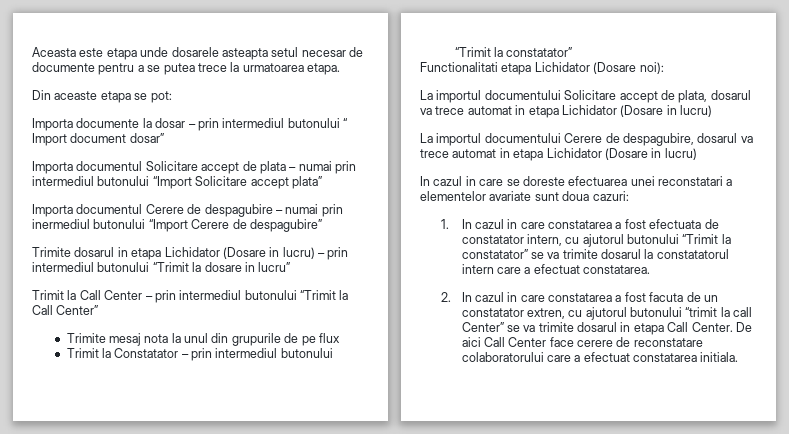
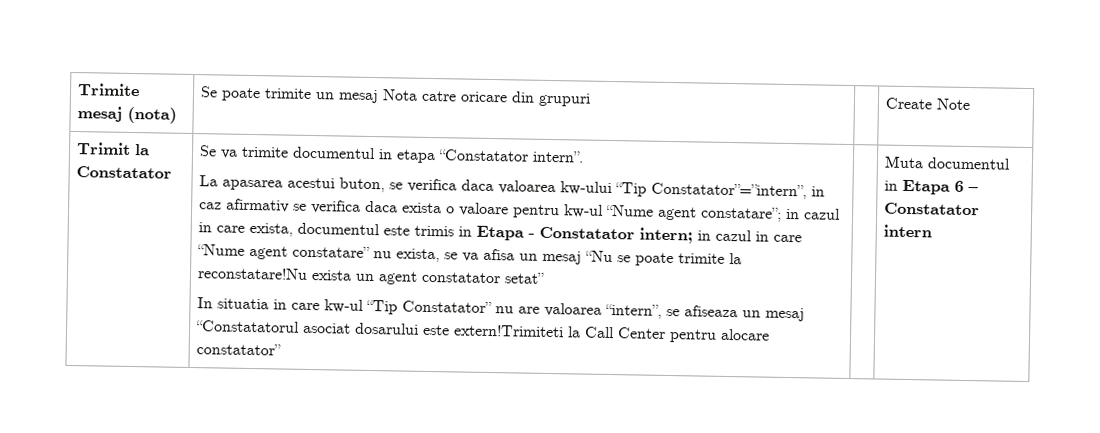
- Aceasta este etapa unde dosarele asteapta setul necesar de documente pentru a se putea trece la urmatoarea etapa.
- Din aceaste etapa se pot:
- Importa documente la dosar – prin intermediul butonului “ Import document dosar”
- Importa documentul Solicitare accept de plata – numai prin intermediul butonului “Import Solicitare accept plata”
- Importa documentul Cerere de despagubire – numai prin inermediul butonului “Import Cerere de despagubire”
- Trimite dosarul in etapa Lichidator (Dosare in lucru) – prin intermediul butonului “Trimit la dosare in lucru”
- Trimit la Call Center – prin intermediul butonului “Trimit la Call Center”
- Trimite mesaj nota la unul din grupurile de pe flux
- Trimit la Constatator – prin intermediul butonului “Trimit la constatator”
- Functionalitati etapa Lichidator (Dosare noi):
- La importul documentului Solicitare accept de plata, dosarul va trece automat in etapa Lichidator (Dosare in lucru)
- La importul documentului Cerere de despagubire, dosarul va trece automat in etapa Lichidator (Dosare in lucru)
- In cazul in care se doreste efectuarea unei reconstatari a elementelor avariate sunt doua cazuri:
- 1. In cazul in care constatarea a fost efectuata de constatator intern, cu ajutorul butonului “Trimit la constatator” se va trimite dosarul la constatatorul intern care a efectuat constatarea.
- 2. In cazul in care constatarea a fost facuta de un constatator extren, cu ajutorul butonului “trimit la call Center” se va trimite dosarul in etapa Call Center. De aici Call Center face cerere de reconstatare colaboratorului care a efectuat constatarea initiala.
+ Trimite mesaj (nota) | Se poate trimite un mesaj Nota catre oricare din grupuri | | Create Note
+ Trimit la Constatator | Se va trimite documentul in etapa “Constatator intern”.
+ La apasarea acestui buton, se verifica daca valoarea kw-ului “Tip Constatator”=”intern”, in caz afirmativ se verifica daca exista o valoare pentru kw-ul “Nume agent constatare”; in cazul in care exista, documentul este trimis in Etapa - Constatator intern; in cazul in care “Nume agent constatare” nu exista, se va afisa un mesaj “Nu se poate trimite la reconstatare!Nu exista un agent constatator setat”
+ In situatia in care kw-ul “Tip Constatator” nu are valoarea “intern”, se afiseaza un mesaj “Constatatorul asociat dosarului este extern!Trimiteti la Call Center pentru alocare constatator” | | Muta documentul in Etapa 6 – Constatator intern

